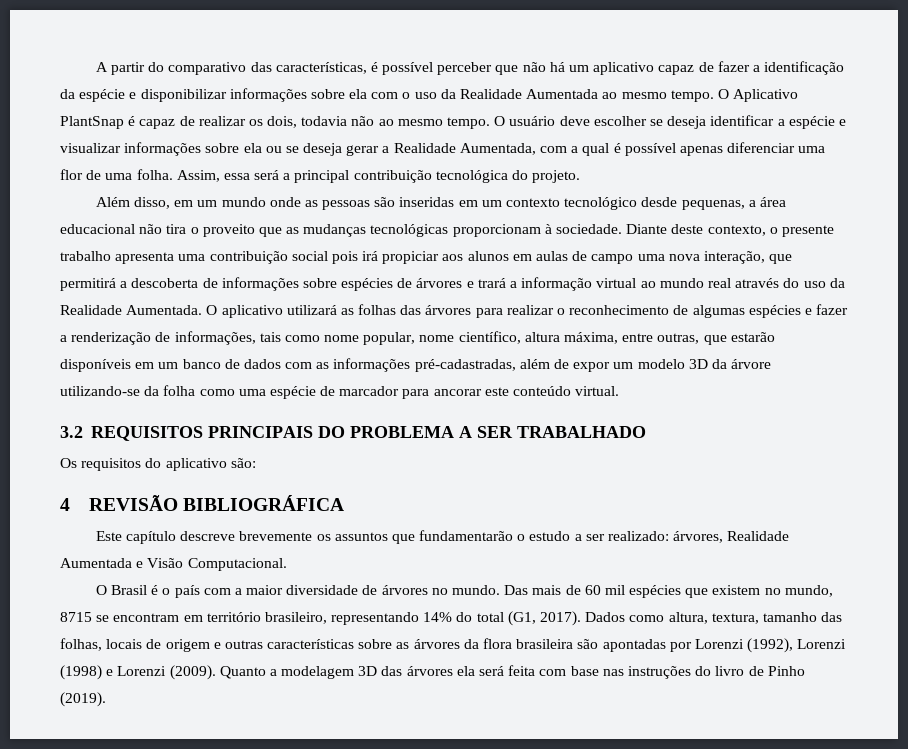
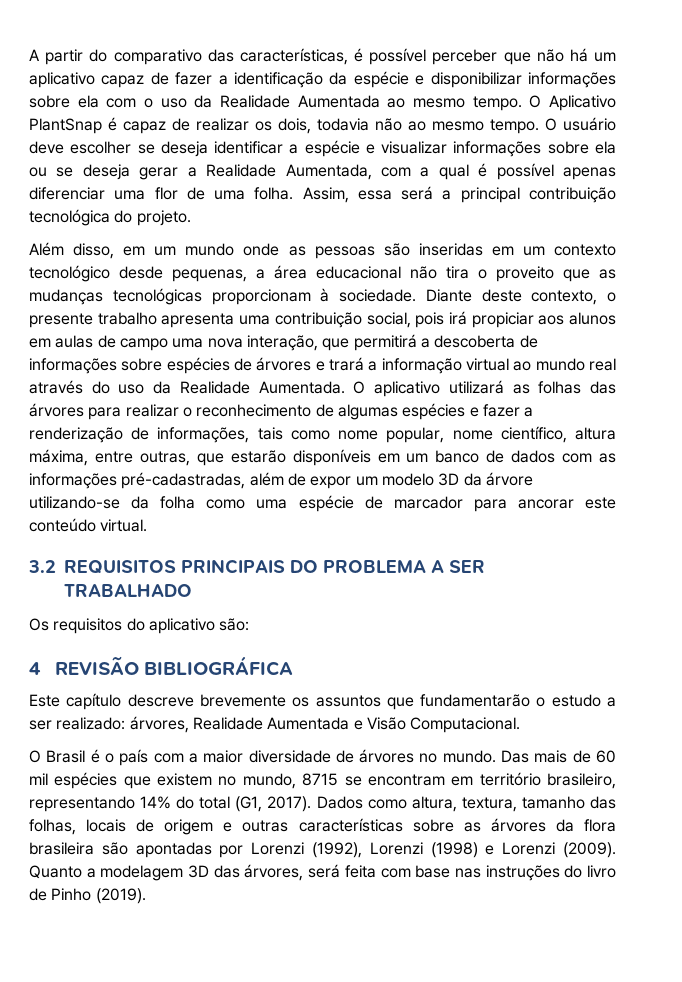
- Diante deste contexto, o presente trabalho apresenta uma contribuição social pois irá propiciar aos alunos em aulas de campo uma nova interação, que permitirá a descoberta de informações sobre espécies de árvores e trará a informação virtual ao mundo real através do uso da Realidade Aumentada.
+ Diante deste contexto, o presente trabalho apresenta uma contribuição social, pois irá propiciar aos alunos em aulas de campo uma nova interação, que permitirá a descoberta de informações sobre espécies de árvores e trará a informação virtual ao mundo real através do uso da Realidade Aumentada.
- Quanto a modelagem 3D das árvores ela será feita com base nas instruções do livro de Pinho (2019).
+ Quanto a modelagem 3D das árvores, será feita com base nas instruções do livro de Pinho (2019).

